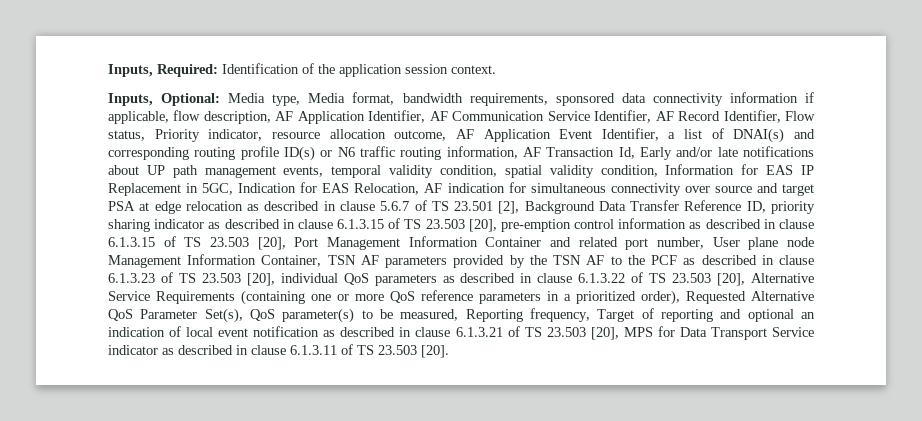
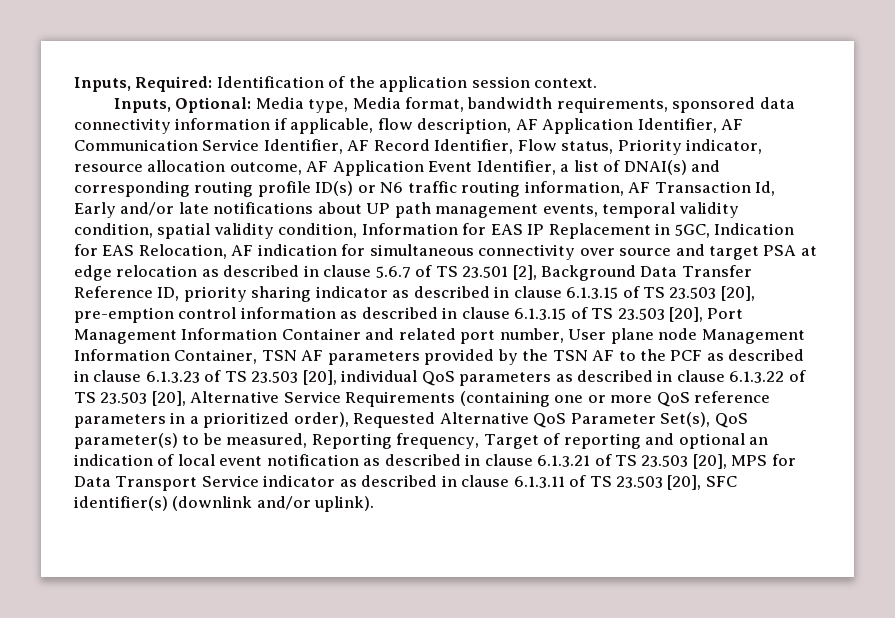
- Media type, Media format, bandwidth requirements, sponsored data connectivity information if applicable, flow description, AF Application Identifier, AF Communication Service Identifier, AF Record Identifier, Flow status, Priority indicator, resource allocation outcome, AF Application Event Identifier, a list of DNAI(s) and corresponding routing profile ID(s) or N6 traffic routing information, AF Transaction Id, Early and/or late notifications about UP path management events, temporal validity condition, spatial validity condition, Information for EAS IP Replacement in 5GC, Indication for EAS Relocation, AF indication for simultaneous connectivity over source and target PSA at edge relocation as described in clause 5.6.7 of TS 23.501 [2], Background Data Transfer Reference ID, priority sharing indicator as described in clause 6.1.3.15 of TS 23.503 [20], pre-emption control information as described in clause 6.1.3.15 of TS 23.503 [20], Port Management Information Container and related port number, User plane node Management Information Container, TSN AF parameters provided by the TSN AF to the PCF as described in clause 6.1.3.23 of TS 23.503 [20], individual QoS parameters as described in clause 6.1.3.22 of TS 23.503 [20], Alternative Service Requirements (containing one or more QoS reference parameters in a prioritized order), Requested Alternative QoS Parameter Set(s), QoS parameter(s) to be measured, Reporting frequency, Target of reporting and optional an indication of local event notification as described in clause 6.1.3.21 of TS 23.503 [20], MPS for Data Transport Service indicator as described in clause 6.1.3.11 of TS 23.503 [20].
+ Media type, Media format, bandwidth requirements, sponsored data connectivity information if applicable, flow description, AF Application Identifier, AF Communication Service Identifier, AF Record Identifier, Flow status, Priority indicator, resource allocation outcome, AF Application Event Identifier, a list of DNAI(s) and corresponding routing profile ID(s) or N6 traffic routing information, AF Transaction Id, Early and/or late notifications about UP path management events, temporal validity condition, spatial validity condition, Information for EAS IP Replacement in 5GC, Indication for EAS Relocation, AF indication for simultaneous connectivity over source and target PSA at edge relocation as described in clause 5.6.7 of TS 23.501 [2], Background Data Transfer Reference ID, priority sharing indicator as described in clause 6.1.3.15 of TS 23.503 [20], pre-emption control information as described in clause 6.1.3.15 of TS 23.503 [20], Port Management Information Container and related port number, User plane node Management Information Container, TSN AF parameters provided by the TSN AF to the PCF as described in clause 6.1.3.23 of TS 23.503 [20], individual QoS parameters as described in clause 6.1.3.22 of TS 23.503 [20], Alternative Service Requirements (containing one or more QoS reference parameters in a prioritized order), Requested Alternative QoS Parameter Set(s), QoS parameter(s) to be measured, Reporting frequency, Target of reporting and optional an indication of local event notification as described in clause 6.1.3.21 of TS 23.503 [20], MPS for Data Transport Service indicator as described in clause 6.1.3.11 of TS 23.503 [20], SFC identifier(s) (downlink and/or uplink).

